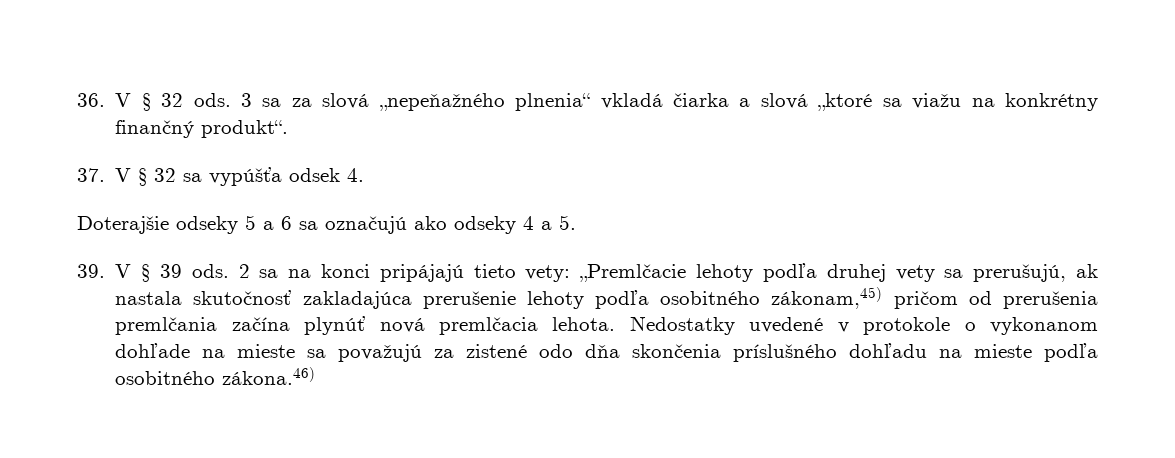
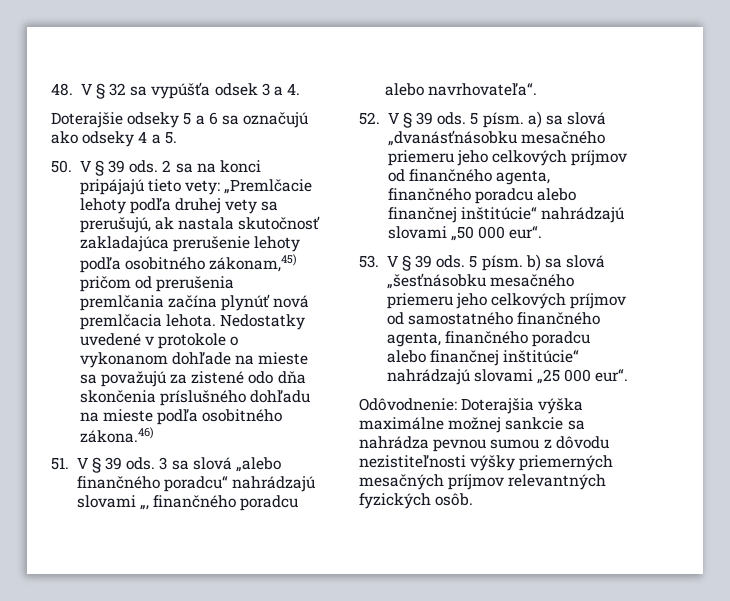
- 36. V § 32 ods. 3 sa za slová „nepeňažného plnenia“ vkladá čiarka a slová „ktoré sa viažu na konkrétny finančný produkt“.
- 37. V § 32 sa vypúšťa odsek 4.
+ 48. V § 32 sa vypúšťa odsek 3 a 4.
- 39. V § 39 ods.
+ 50. V § 39 ods.
+ 51. V § 39 ods. 3 sa slová „alebo finančného poradcu“ nahrádzajú slovami „, finančného poradcu alebo navrhovateľa“.
+ 52. V § 39 ods. 5 písm. a) sa slová „dvanásťnásobku mesačného priemeru jeho celkových príjmov od finančného agenta, finančného poradcu alebo finančnej inštitúcie“ nahrádzajú slovami „50 000 eur“.
+ 53. V § 39 ods. 5 písm. b) sa slová „šesťnásobku mesačného priemeru jeho celkových príjmov od samostatného finančného agenta, finančného poradcu alebo finančnej inštitúcie“ nahrádzajú slovami „25 000 eur“.
+ Odôvodnenie: Doterajšia výška maximálne možnej sankcie sa nahrádza pevnou sumou z dôvodu nezistiteľnosti výšky priemerných mesačných príjmov relevantných fyzických osôb.

